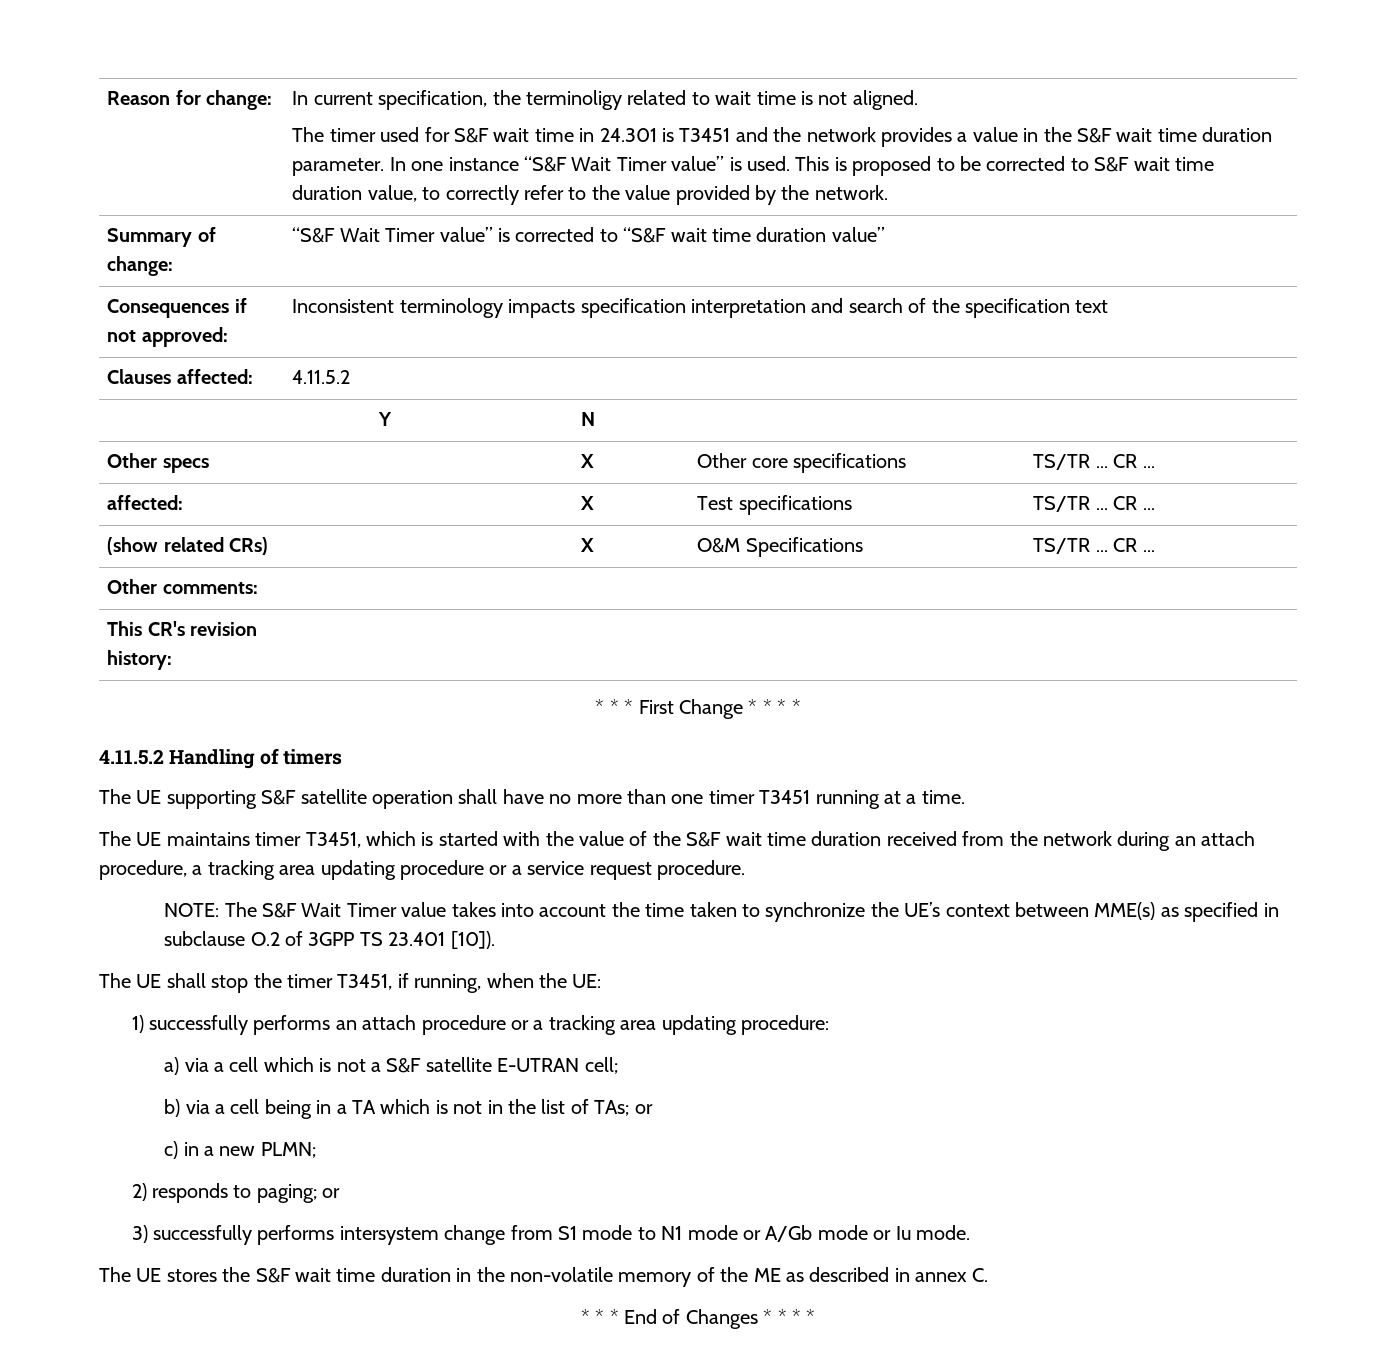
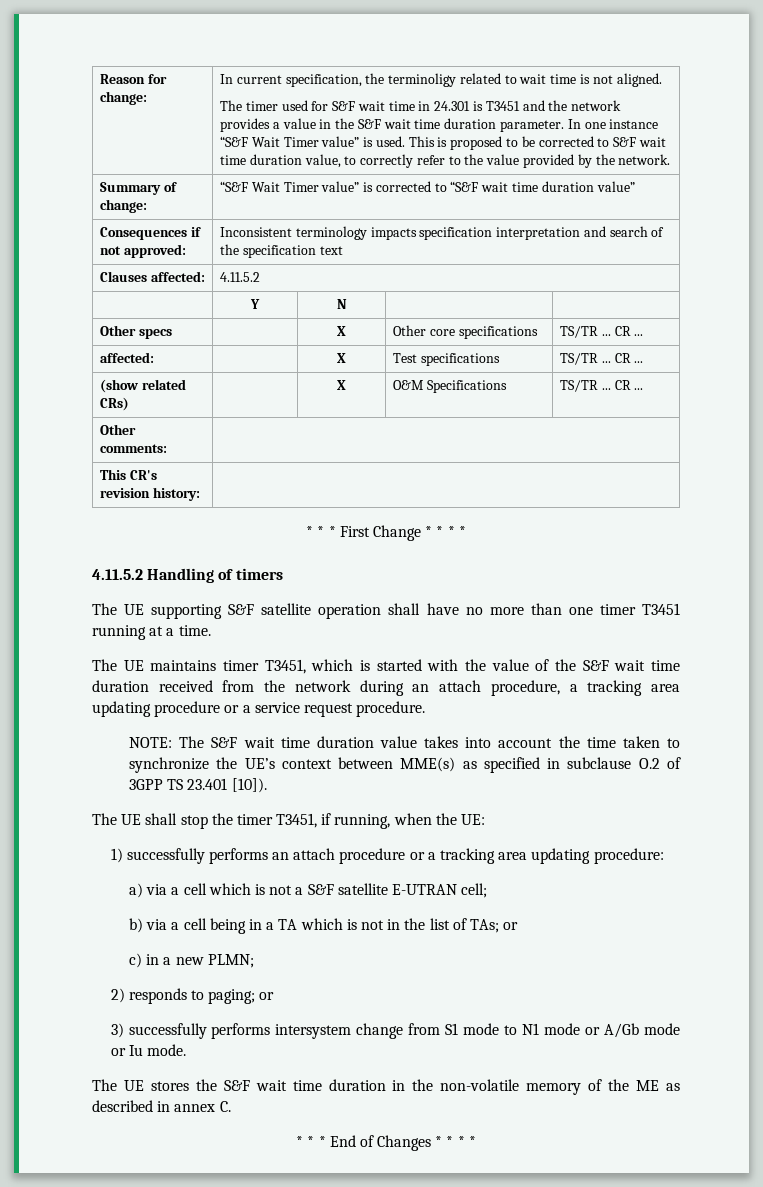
- NOTE: The S&F Wait Timer value takes into account the time taken to synchronize the UE’s context between MME(s) as specified in subclause O.2 of 3GPP TS 23.401 [10]).
+ NOTE: The S&F wait time duration value takes into account the time taken to synchronize the UE’s context between MME(s) as specified in subclause O.2 of 3GPP TS 23.401 [10]).

